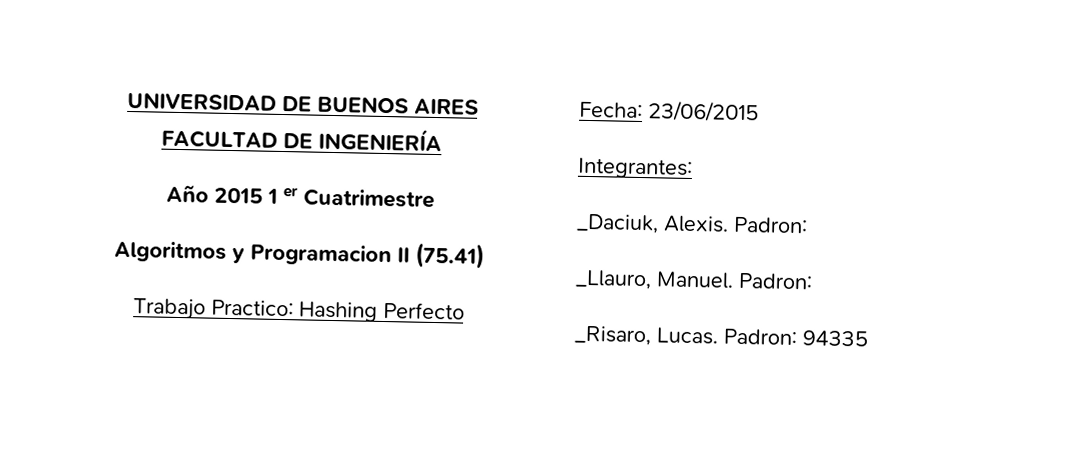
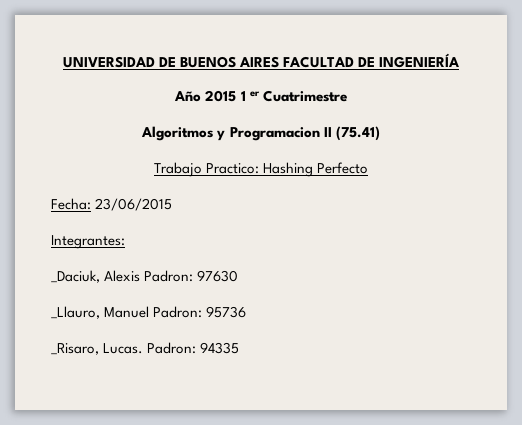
- _Daciuk, Alexis. Padron:
+ _Daciuk, Alexis Padron: 97630
- _Llauro, Manuel. Padron:
+ _Llauro, Manuel Padron: 95736

